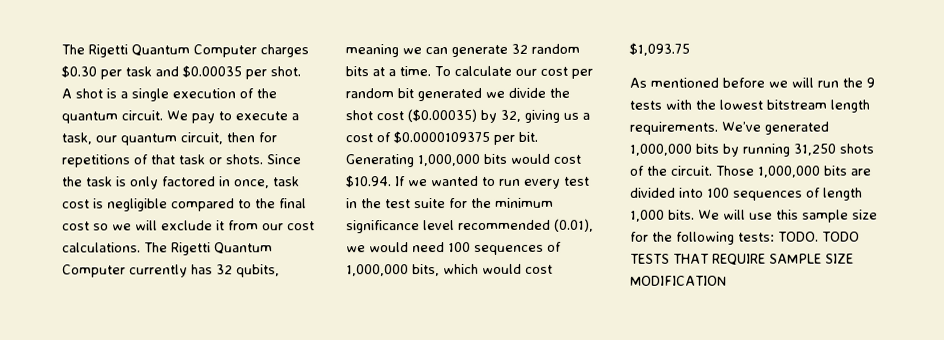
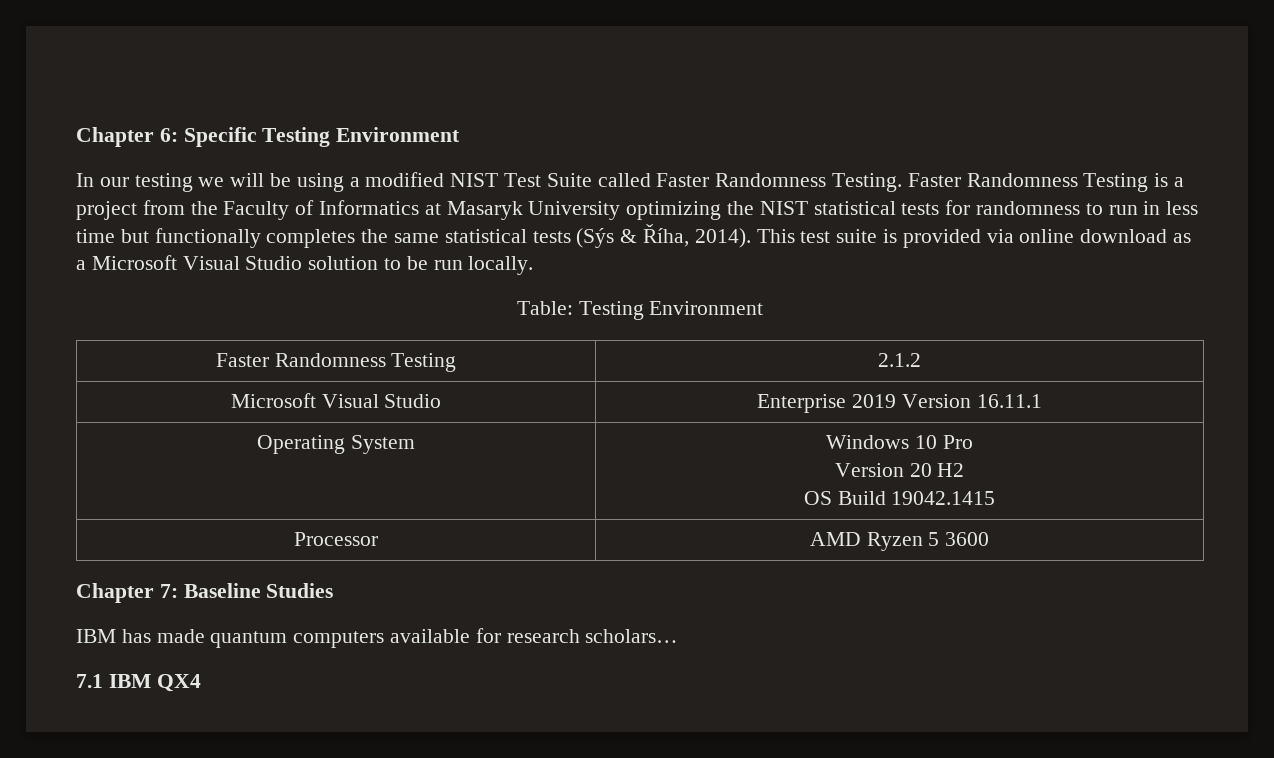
- The Rigetti Quantum Computer charges $0.30 per task and $0.00035 per shot. A shot is a single execution of the quantum circuit. We pay to execute a task, our quantum circuit, then for repetitions of that task or shots. Since the task is only factored in once, task cost is negligible compared to the final cost so we will exclude it from our cost calculations. The Rigetti Quantum Computer currently has 32 qubits, meaning we can generate 32 random bits at a time. To calculate our cost per random bit generated we divide the shot cost ($0.00035) by 32, giving us a cost of $0.0000109375 per bit. Generating 1,000,000 bits would cost $10.94. If we wanted to run every test in the test suite for the minimum significance level recommended (0.01), we would need 100 sequences of 1,000,000 bits, which would cost $1,093.75
- As mentioned before we will run the 9 tests with the lowest bitstream length requirements. We’ve generated 1,000,000 bits by running 31,250 shots of the circuit. Those 1,000,000 bits are divided into 100 sequences of length 1,000 bits. We will use this sample size for the following tests: TODO. TODO TESTS THAT REQUIRE SAMPLE SIZE MODIFICATION
+ Chapter 6: Specific Testing Environment
+ In our testing we will be using a modified NIST Test Suite called Faster Randomness Testing. Faster Randomness Testing is a project from the Faculty of Informatics at Masaryk University optimizing the NIST statistical tests for randomness to run in less time but functionally completes the same statistical tests (Sýs & Říha, 2014). This test suite is provided via online download as a Microsoft Visual Studio solution to be run locally.
+ Table: Testing Environment
+ Faster Randomness Testing | 2.1.2
+ Microsoft Visual Studio | Enterprise 2019 Version 16.11.1
+ Operating System | Windows 10 Pro
+ Version 20 H2
+ OS Build 19042.1415
+ Processor | AMD Ryzen 5 3600
+ Chapter 7: Baseline Studies
+ IBM has made quantum computers available for research scholars…
+ 7.1 IBM QX4

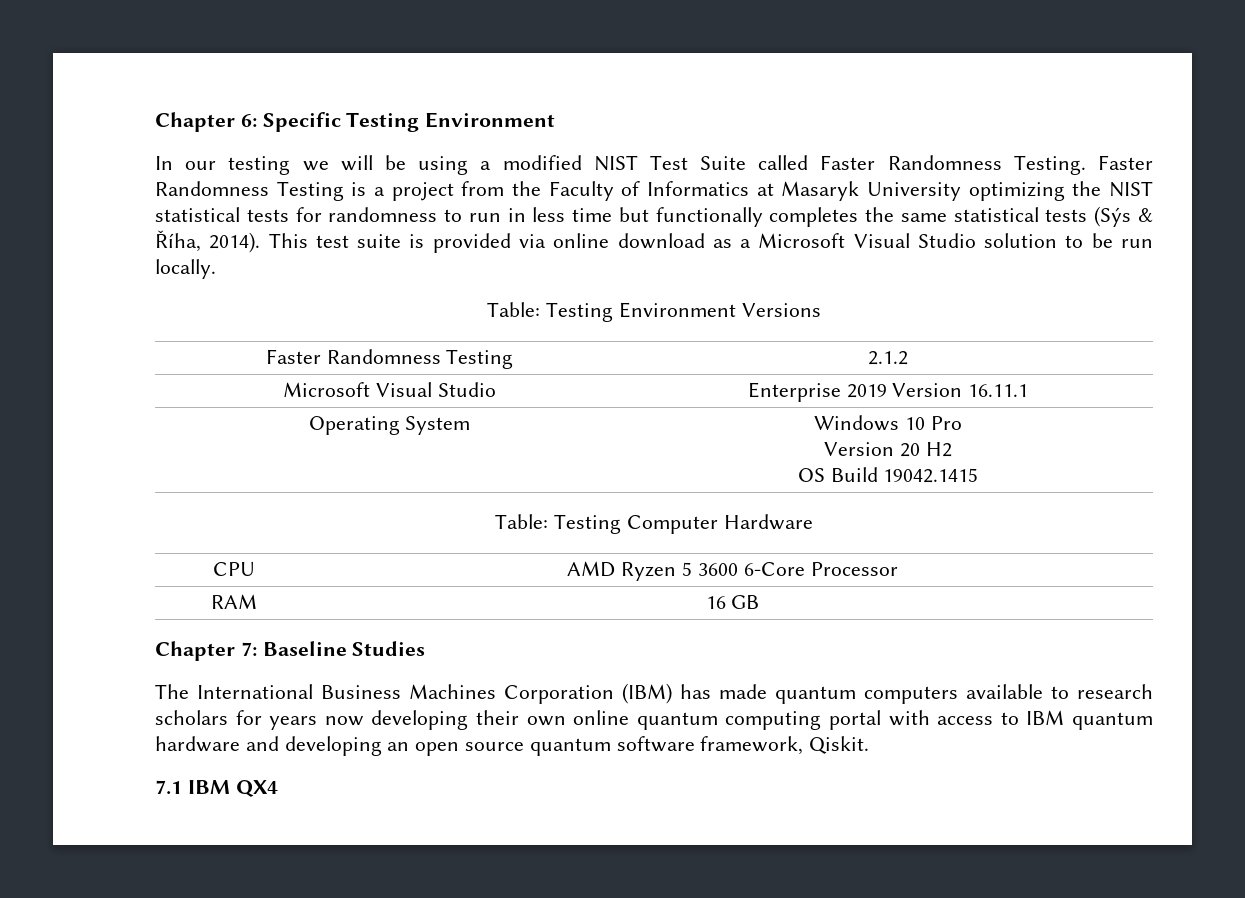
- Table: Testing Environment
+ Table: Testing Environment Versions
- Processor | AMD Ryzen 5 3600
+ Table: Testing Computer Hardware
+ CPU | AMD Ryzen 5 3600 6-Core Processor
+ RAM | 16 GB
- IBM has made quantum computers available for research scholars…
+ The International Business Machines Corporation (IBM) has made quantum computers available to research scholars for years now developing their own online quantum computing portal with access to IBM quantum hardware and developing an open source quantum software framework, Qiskit.

